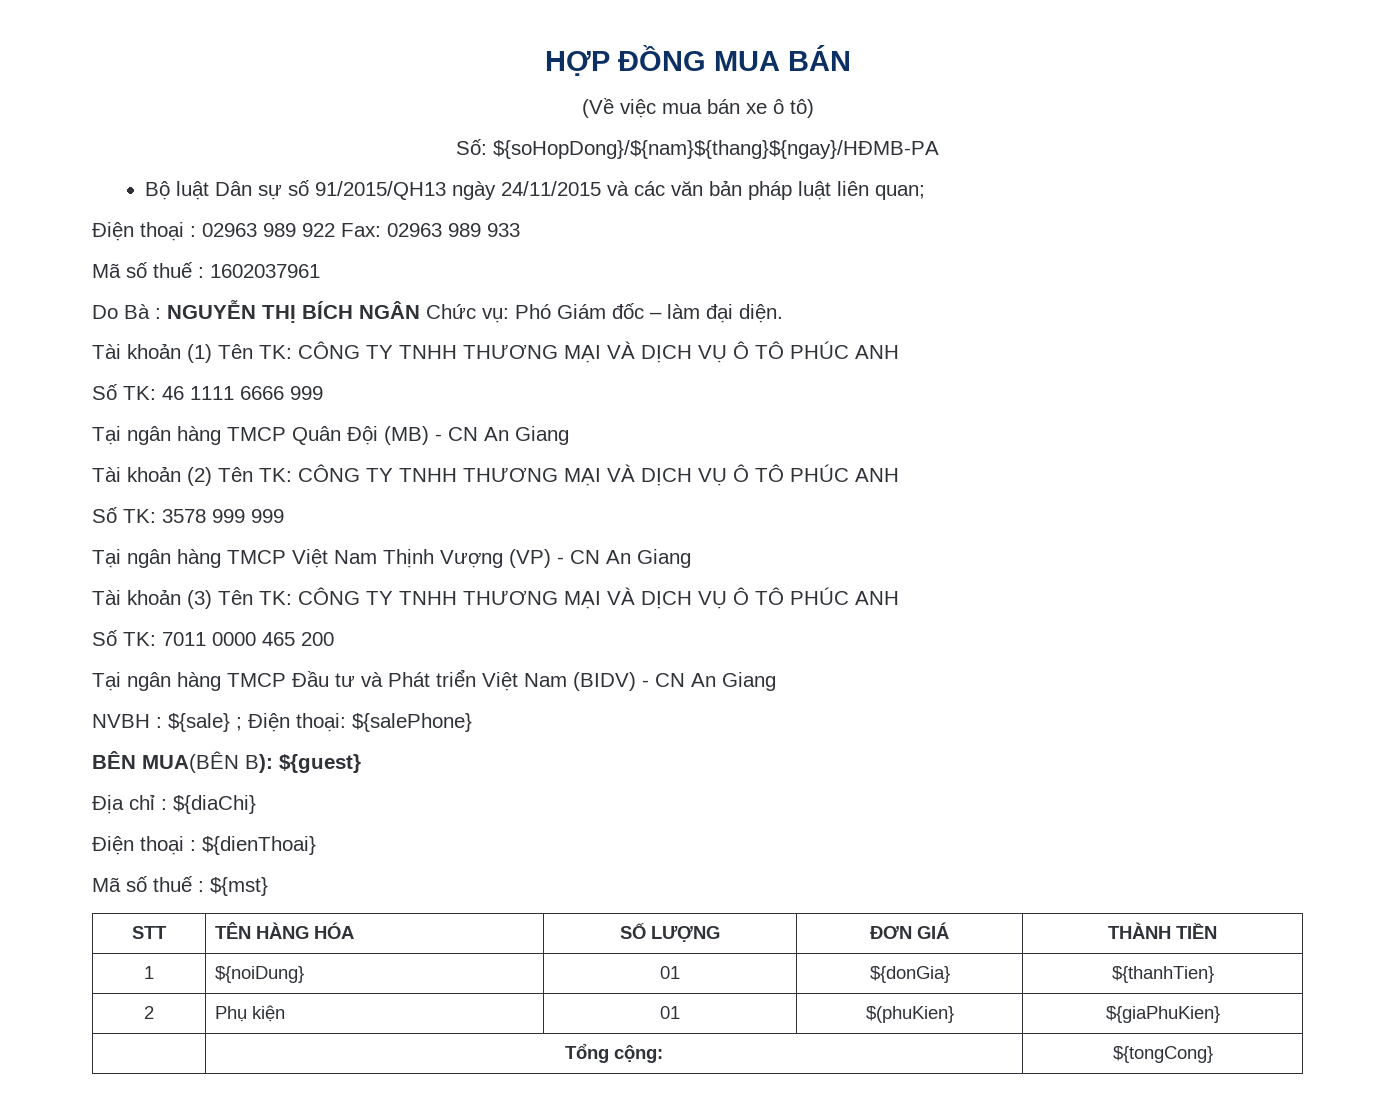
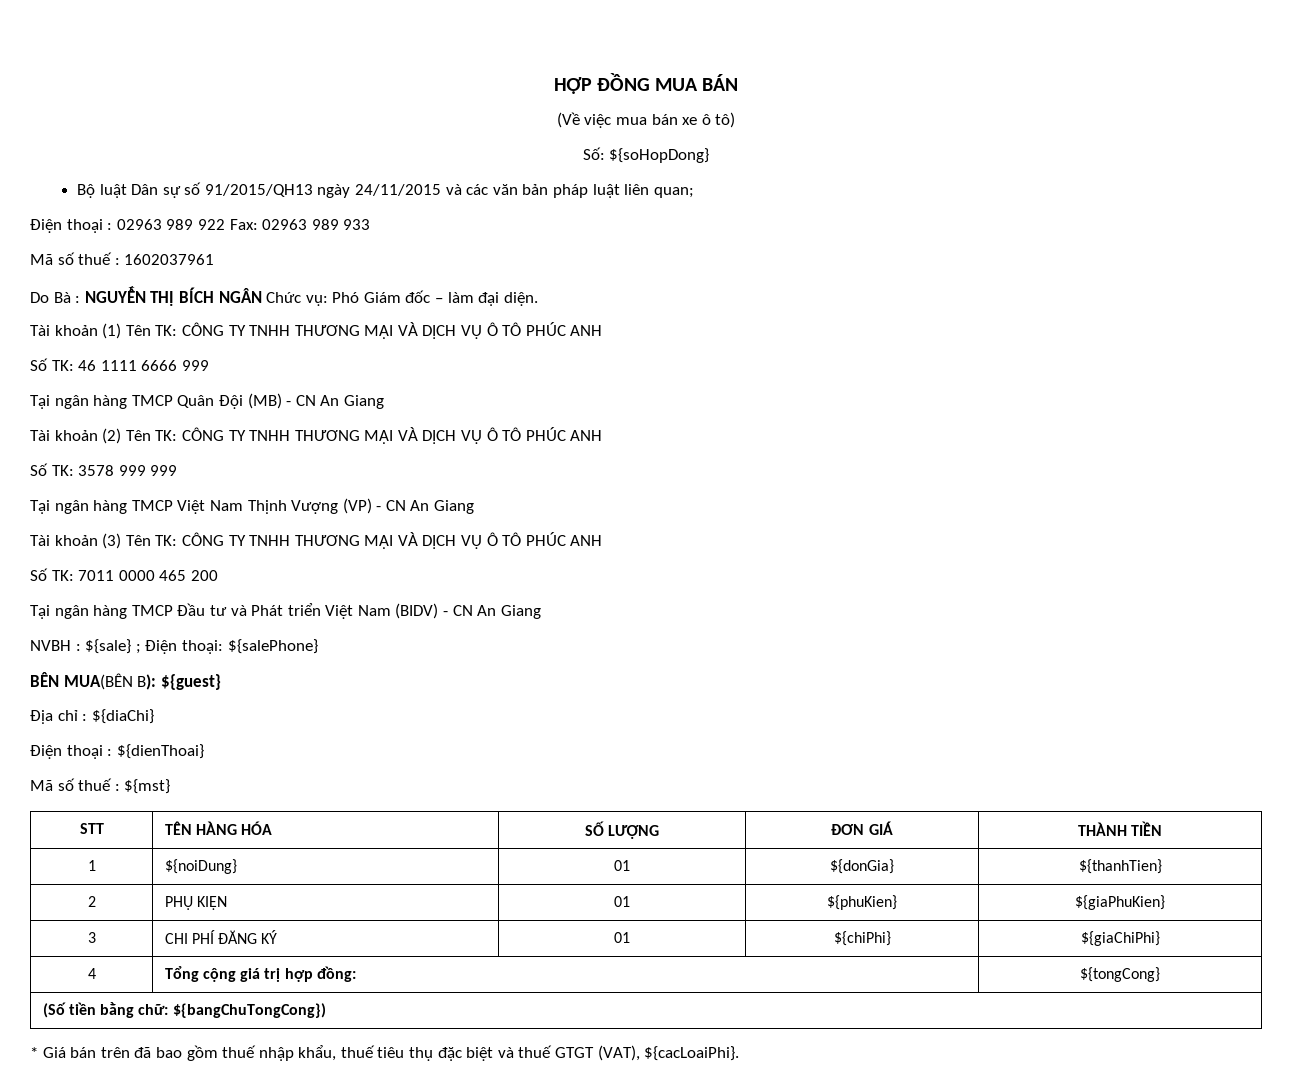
- Số: ${soHopDong}/${nam}${thang}${ngay}/HĐMB-PA
+ Số: ${soHopDong}
- 2 | Phụ kiện | 01 | $(phuKien} | ${giaPhuKien}
+ 2 | PHỤ KIỆN | 01 | ${phuKien} | ${giaPhuKien}
- | Tổng cộng: | ${tongCong}
+ 3 | CHI PHÍ ĐĂNG KÝ | 01 | ${chiPhi} | ${giaChiPhi}
+ 4 | Tổng cộng giá trị hợp đồng: | ${tongCong}
+ (Số tiền bằng chữ: ${bangChuTongCong})
+ * Giá bán trên đã bao gồm thuế nhập khẩu, thuế tiêu thụ đặc biệt và thuế GTGT (VAT), ${cacLoaiPhi}.

